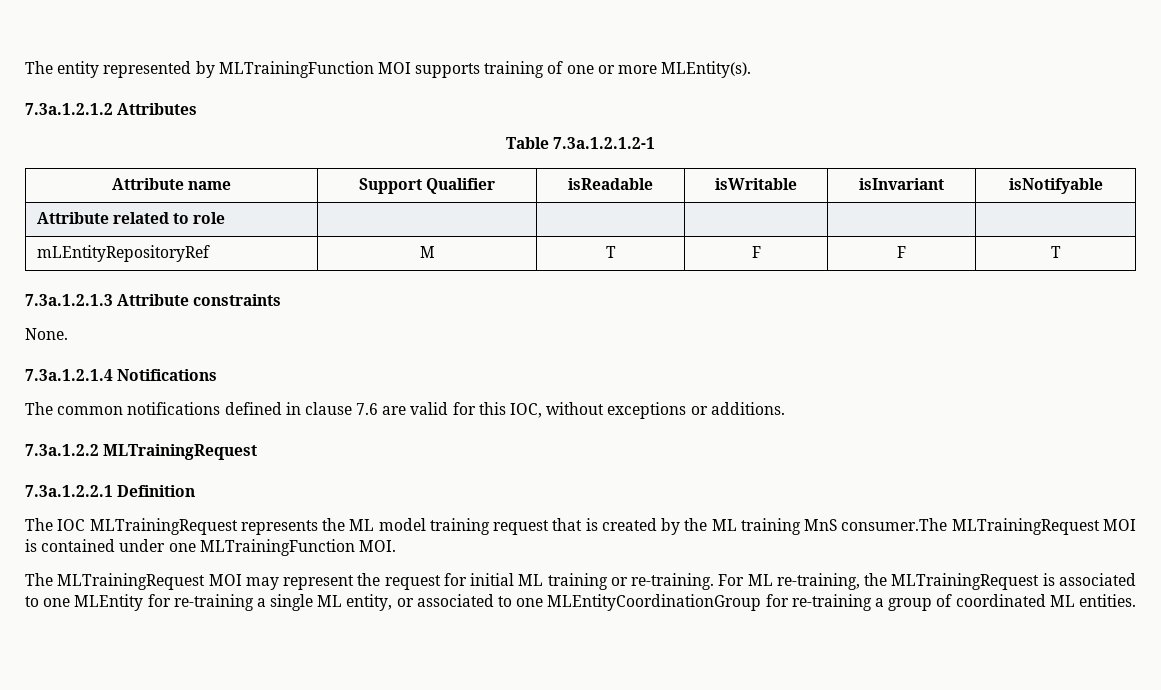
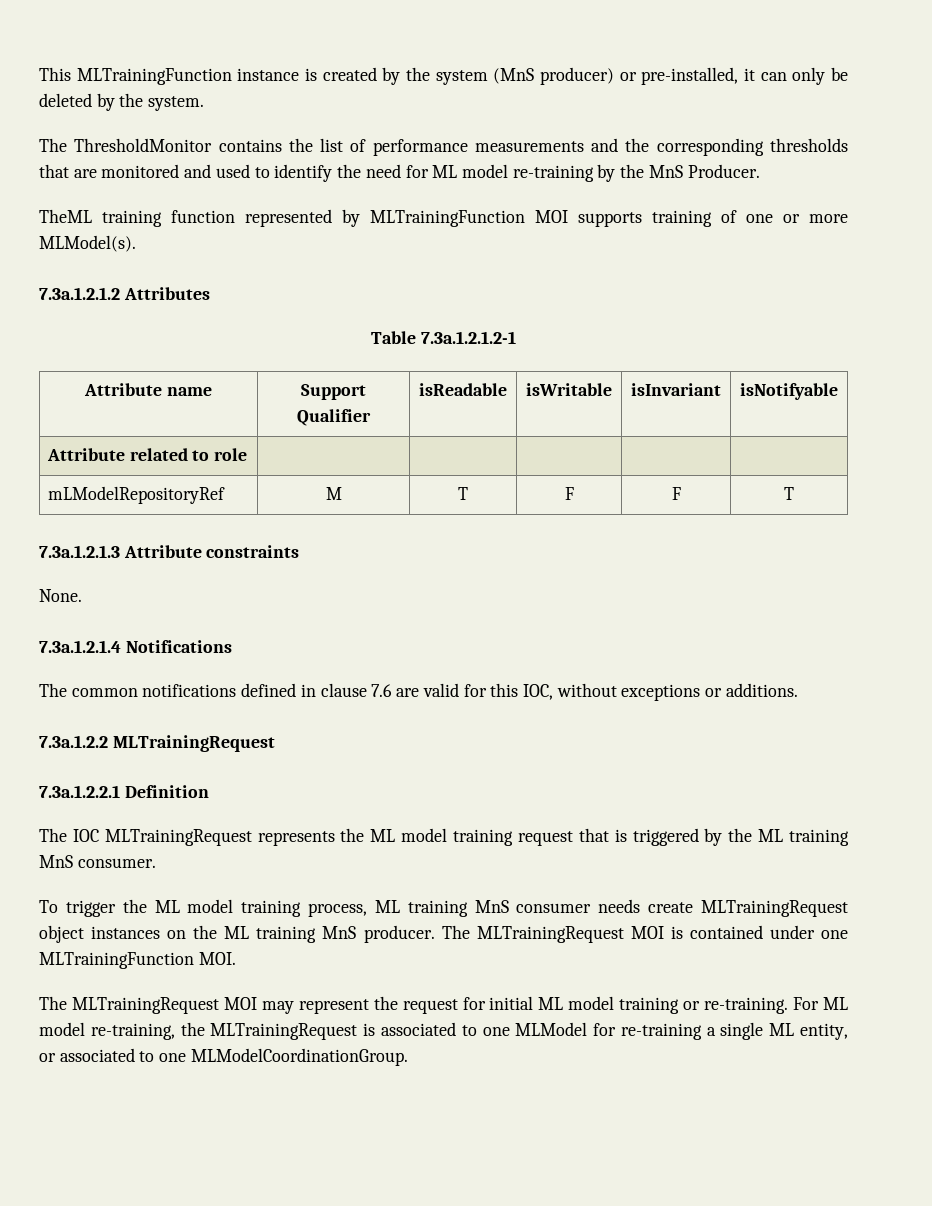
- The entity represented by MLTrainingFunction MOI supports training of one or more MLEntity(s).
+ This MLTrainingFunction instance is created by the system (MnS producer) or pre-installed, it can only be deleted by the system.
+ The ThresholdMonitor contains the list of performance measurements and the corresponding thresholds that are monitored and used to identify the need for ML model re-training by the MnS Producer.
+ TheML training function represented by MLTrainingFunction MOI supports training of one or more MLModel(s).
- mLEntityRepositoryRef | M | T | F | F | T
+ mLModelRepositoryRef | M | T | F | F | T
- The IOC MLTrainingRequest represents the ML model training request that is created by the ML training MnS consumer.The MLTrainingRequest MOI is contained under one MLTrainingFunction MOI.
+ The IOC MLTrainingRequest represents the ML model training request that is triggered by the ML training MnS consumer.
+ To trigger the ML model training process, ML training MnS consumer needs create MLTrainingRequest object instances on the ML training MnS producer. The MLTrainingRequest MOI is contained under one MLTrainingFunction MOI.
- The MLTrainingRequest MOI may represent the request for initial ML training or re-training.
+ The MLTrainingRequest MOI may represent the request for initial ML model training or re-training.
- For ML re-training, the MLTrainingRequest is associated to one MLEntity for re-training a single ML entity, or associated to one MLEntityCoordinationGroup for re-training a group of coordinated ML entities.
+ For ML model re-training, the MLTrainingRequest is associated to one MLModel for re-training a single ML entity, or associated to one MLModelCoordinationGroup.

